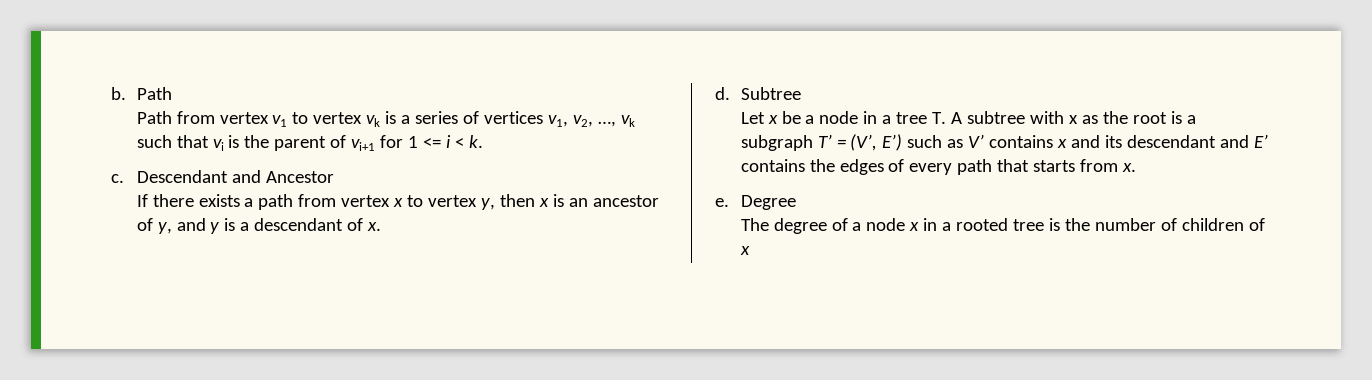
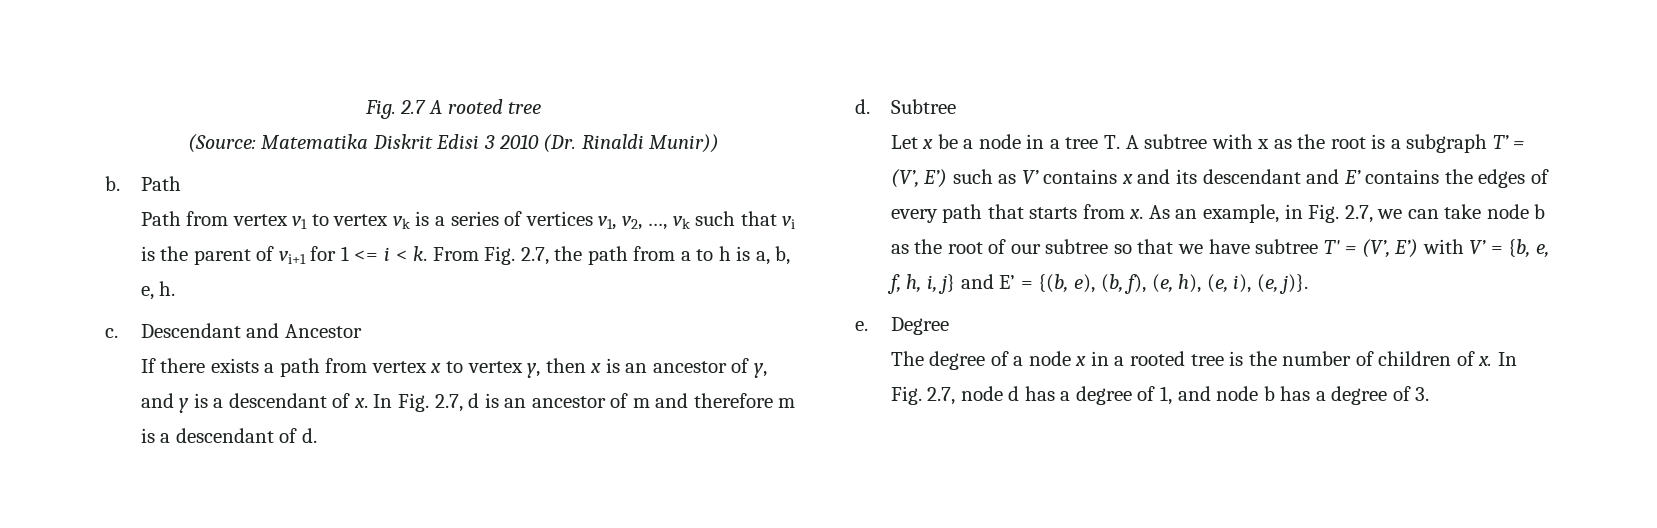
+ Fig. 2.7 A rooted tree
+ (Source: Matematika Diskrit Edisi 3 2010 (Dr. Rinaldi Munir))
+ From Fig. 2.7, the path from a to h is a, b, e, h.
+ In Fig. 2.7, d is an ancestor of m and therefore m is a descendant of d.
+ As an example, in Fig. 2.7, we can take node b as the root of our subtree so that we have subtree T' = (V’, E’) with V’ = {b, e, f, h, i, j} and E’ = {(b, e), (b, f), (e, h), (e, i), (e, j)}.
- The degree of a node x in a rooted tree is the number of children of x
+ The degree of a node x in a rooted tree is the number of children of x. In Fig. 2.7, node d has a degree of 1, and node b has a degree of 3.

